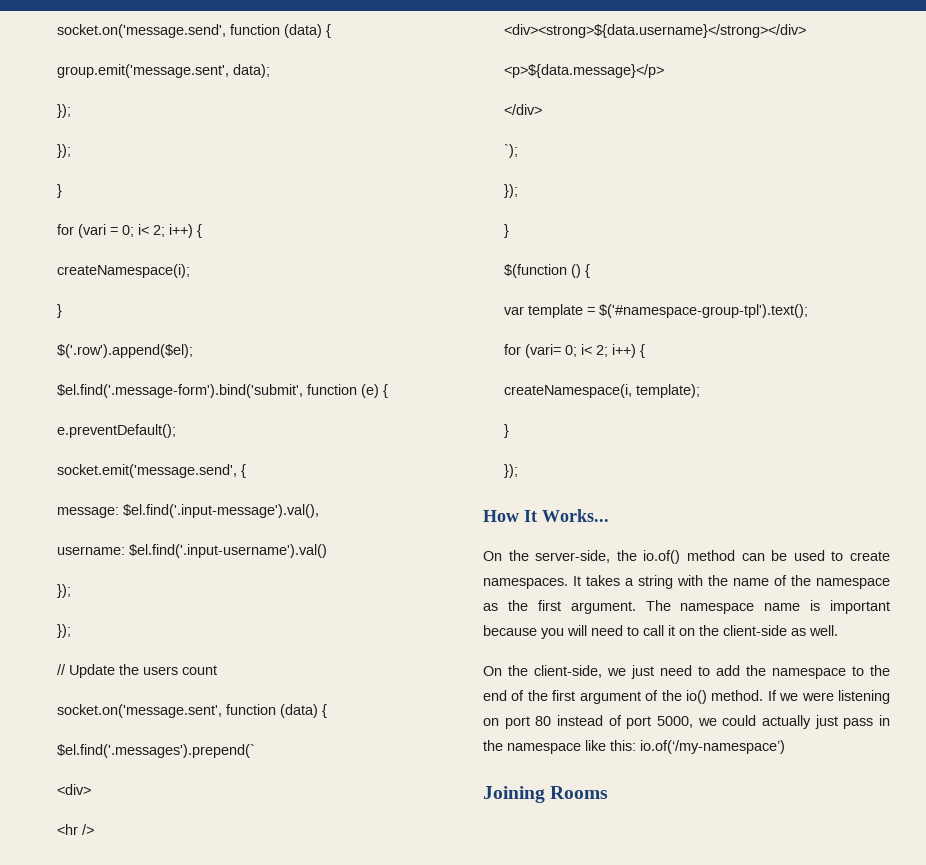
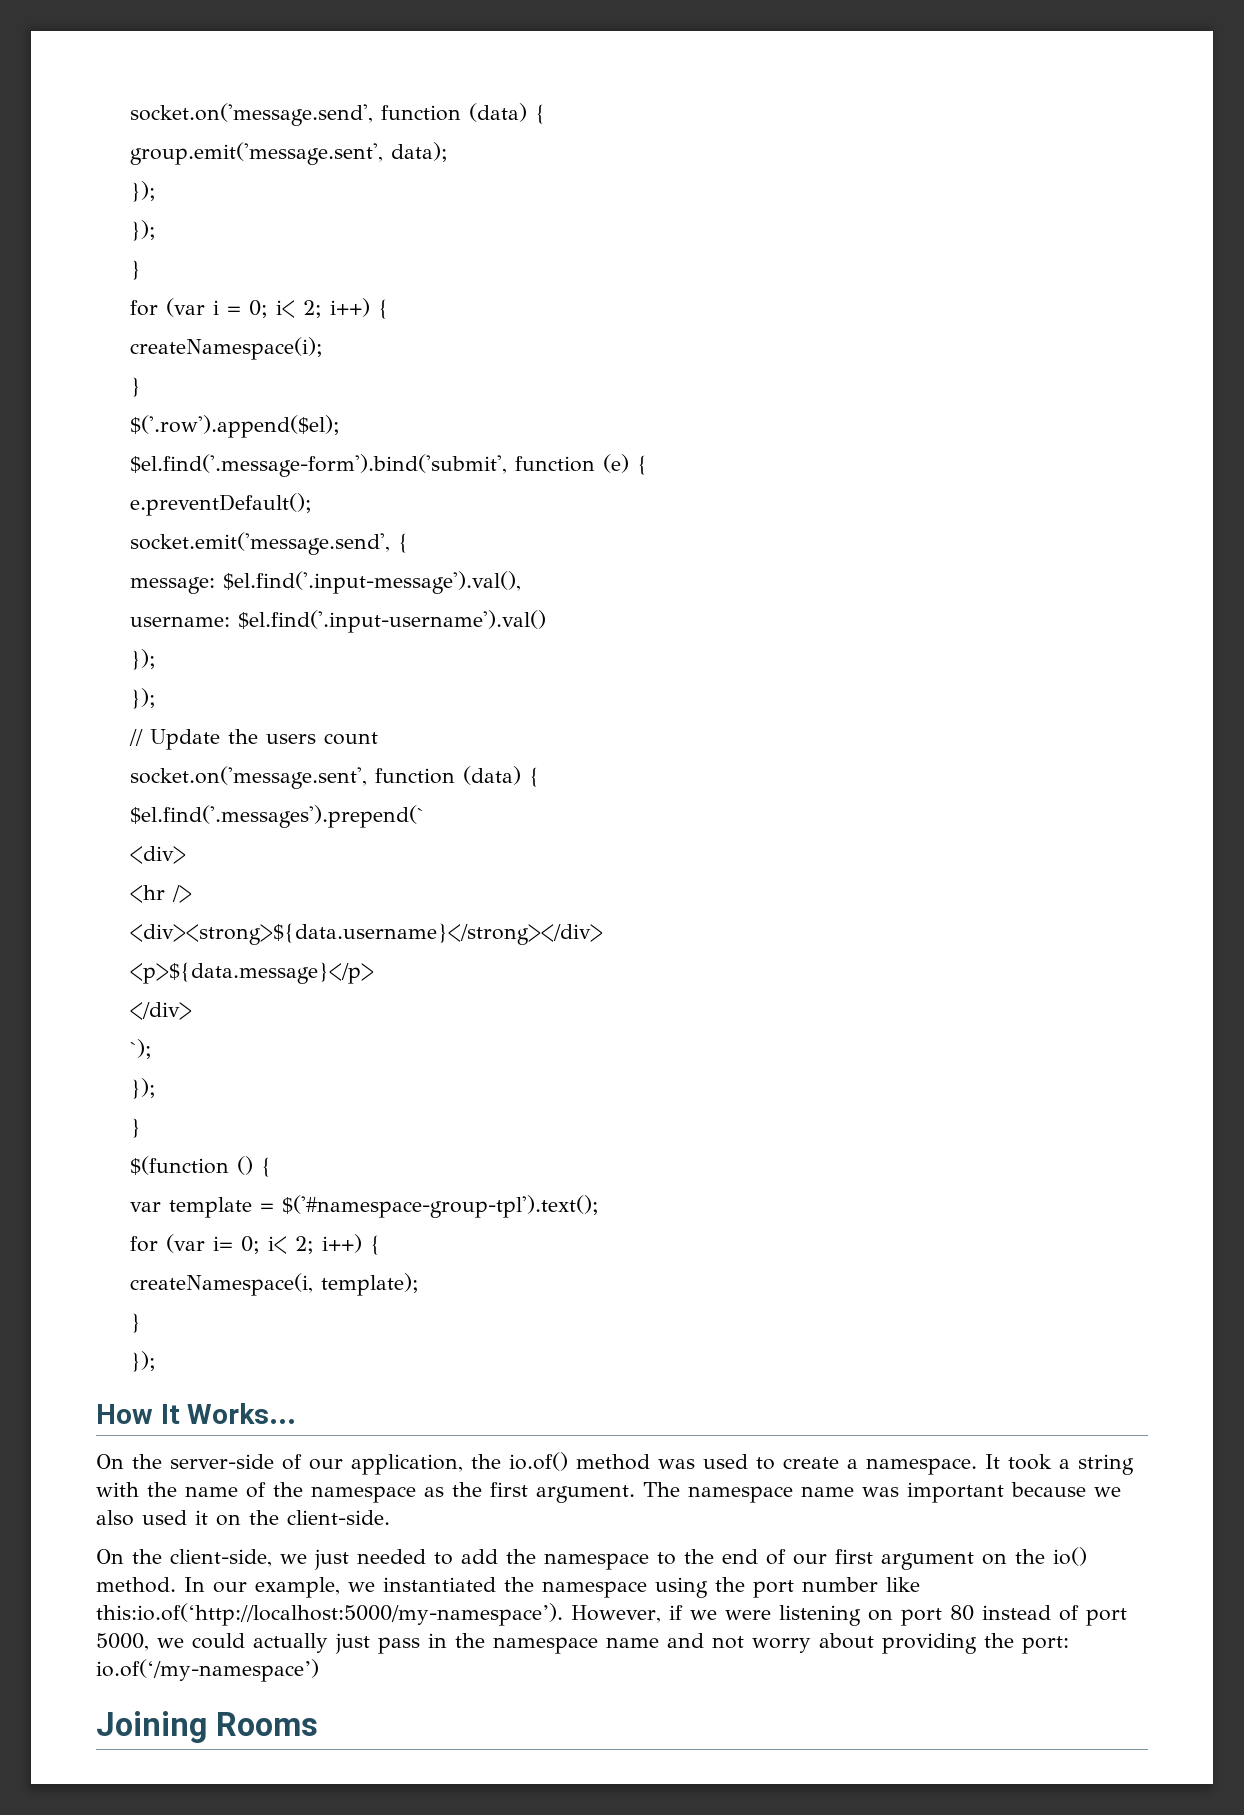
- for (vari = 0; i< 2; i++) {
+ for (var i = 0; i< 2; i++) {
- for (vari= 0; i< 2; i++) {
+ for (var i= 0; i< 2; i++) {
- On the server-side, the io.of() method can be used to create namespaces. It takes a string with the name of the namespace as the first argument.
+ On the server-side of our application, the io.of() method was used to create a namespace. It took a string with the name of the namespace as the first argument.
- The namespace name is important because you will need to call it on the client-side as well.
+ The namespace name was important because we also used it on the client-side.
- On the client-side, we just need to add the namespace to the end of the first argument of the io() method.
+ On the client-side, we just needed to add the namespace to the end of our first argument on the io() method.
- If we were listening on port 80 instead of port 5000, we could actually just pass in the namespace like this: io.of(‘/my-namespace’)
+ In our example, we instantiated the namespace using the port number like this:io.of(‘http://localhost:5000/my-namespace’). However, if we were listening on port 80 instead of port 5000, we could actually just pass in the namespace name and not worry about providing the port: io.of(‘/my-namespace’)

